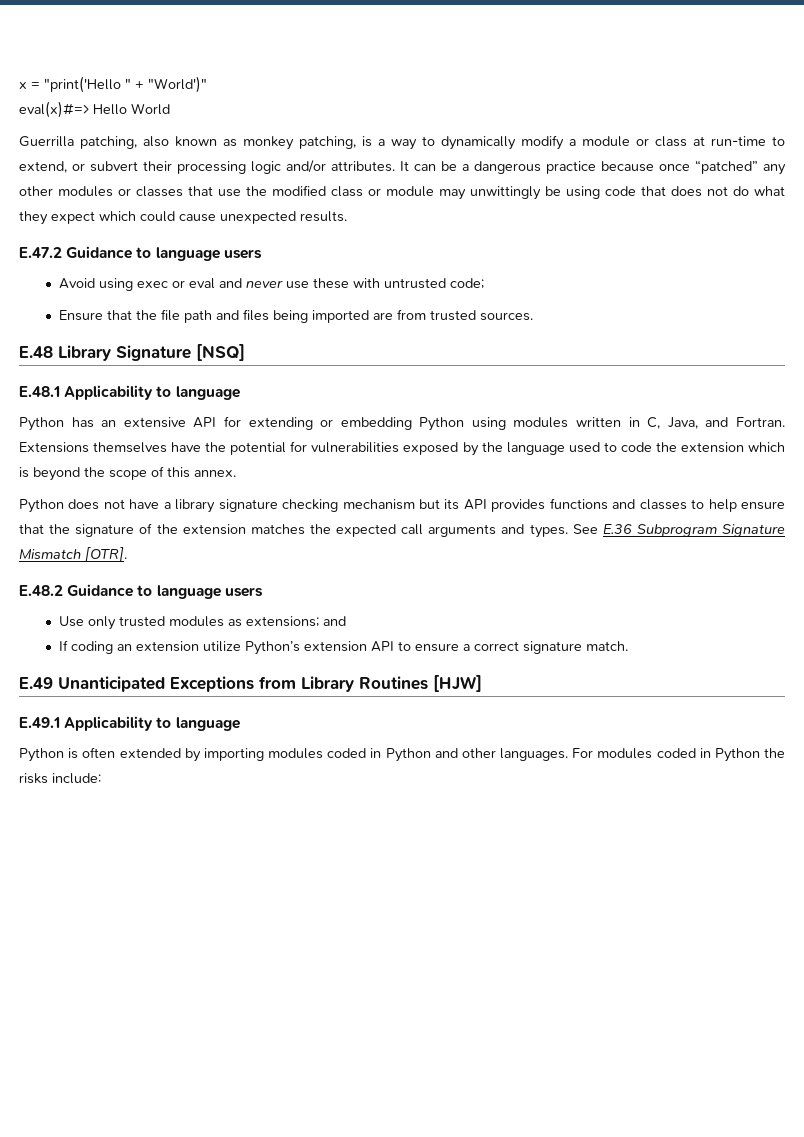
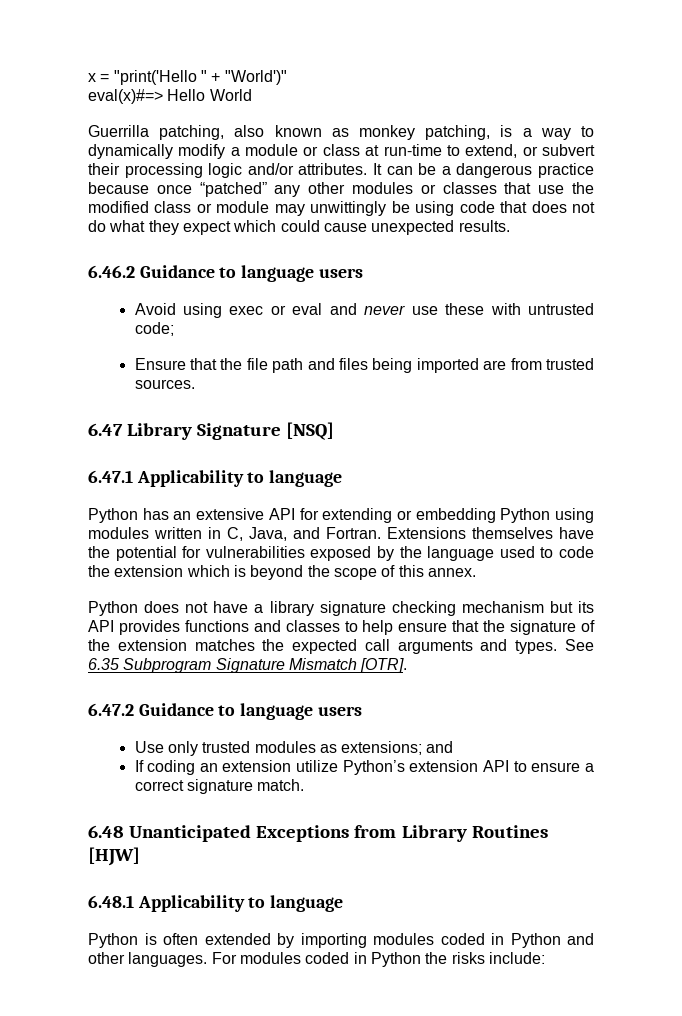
- E.47.2 Guidance to language users
+ 6.46.2 Guidance to language users
- E.48 Library Signature [NSQ]
+ 6.47 Library Signature [NSQ]
- E.48.1 Applicability to language
+ 6.47.1 Applicability to language
- See E.36 Subprogram Signature Mismatch [OTR].
+ See 6.35 Subprogram Signature Mismatch [OTR].
- E.48.2 Guidance to language users
+ 6.47.2 Guidance to language users
- E.49 Unanticipated Exceptions from Library Routines [HJW]
+ 6.48 Unanticipated Exceptions from Library Routines [HJW]
- E.49.1 Applicability to language
+ 6.48.1 Applicability to language

